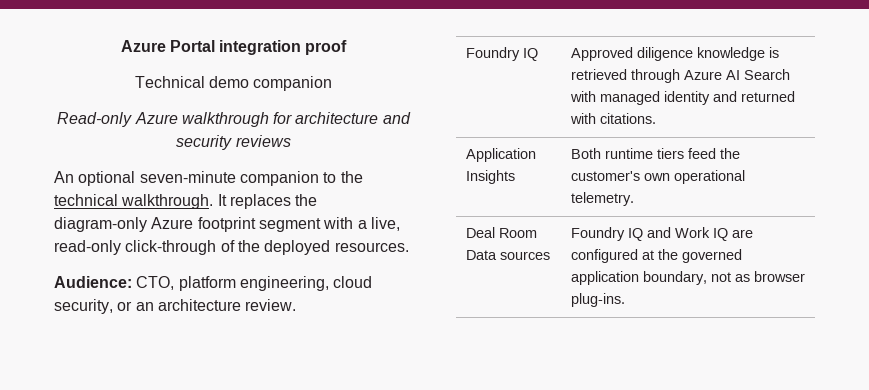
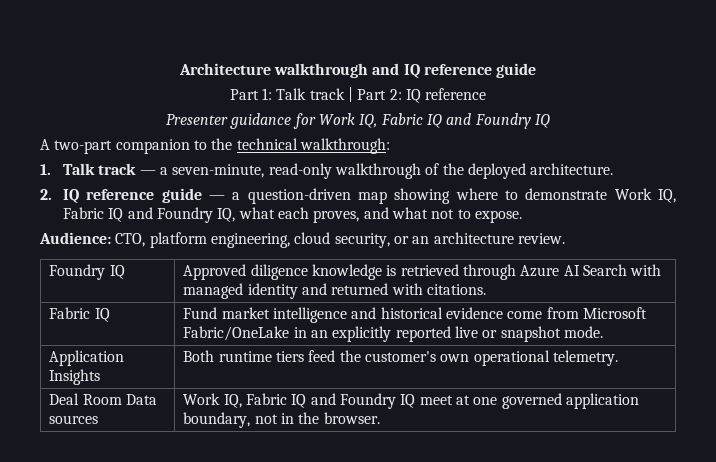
- Azure Portal integration proof
- Technical demo companion
- Read-only Azure walkthrough for architecture and security reviews
- An optional seven-minute companion to the technical walkthrough. It replaces the diagram-only Azure footprint segment with a live, read-only click-through of the deployed resources.
+ Architecture walkthrough and IQ reference guide
+ Part 1: Talk track | Part 2: IQ reference
+ Presenter guidance for Work IQ, Fabric IQ and Foundry IQ
+ A two-part companion to the technical walkthrough:
+ 1. Talk track — a seven-minute, read-only walkthrough of the deployed architecture.
+ 2. IQ reference guide — a question-driven map showing where to demonstrate Work IQ, Fabric IQ and Foundry IQ, what each proves, and what not to expose.
+ Fabric IQ | Fund market intelligence and historical evidence come from Microsoft Fabric/OneLake in an explicitly reported live or snapshot mode.
- Deal Room Data sources | Foundry IQ and Work IQ are configured at the governed application boundary, not as browser plug-ins.
+ Deal Room Data sources | Work IQ, Fabric IQ and Foundry IQ meet at one governed application boundary, not in the browser.

